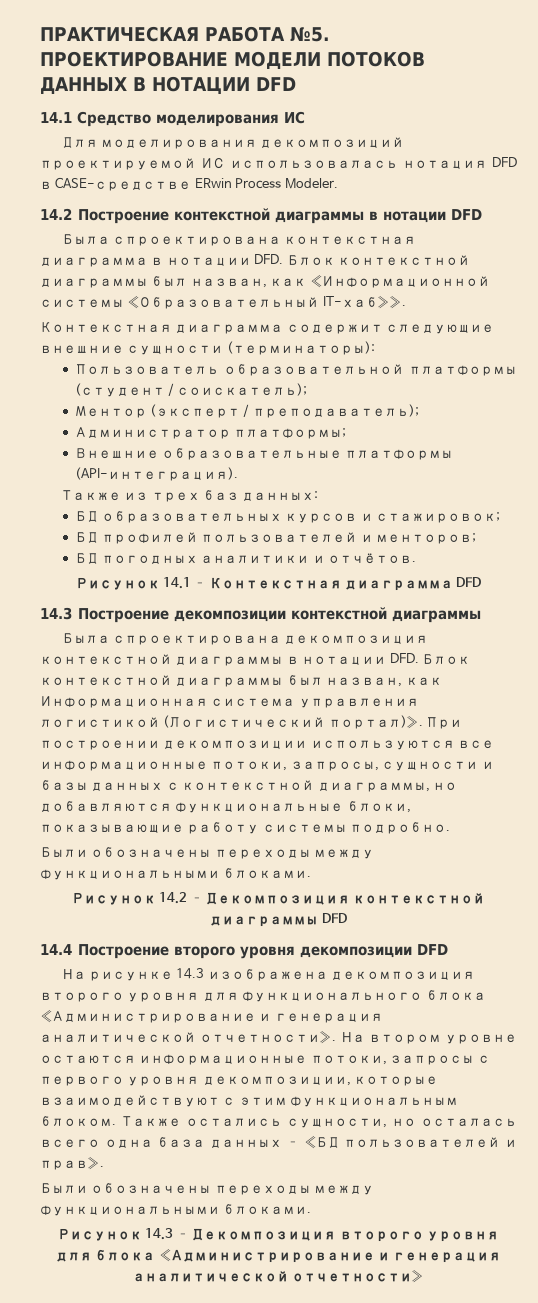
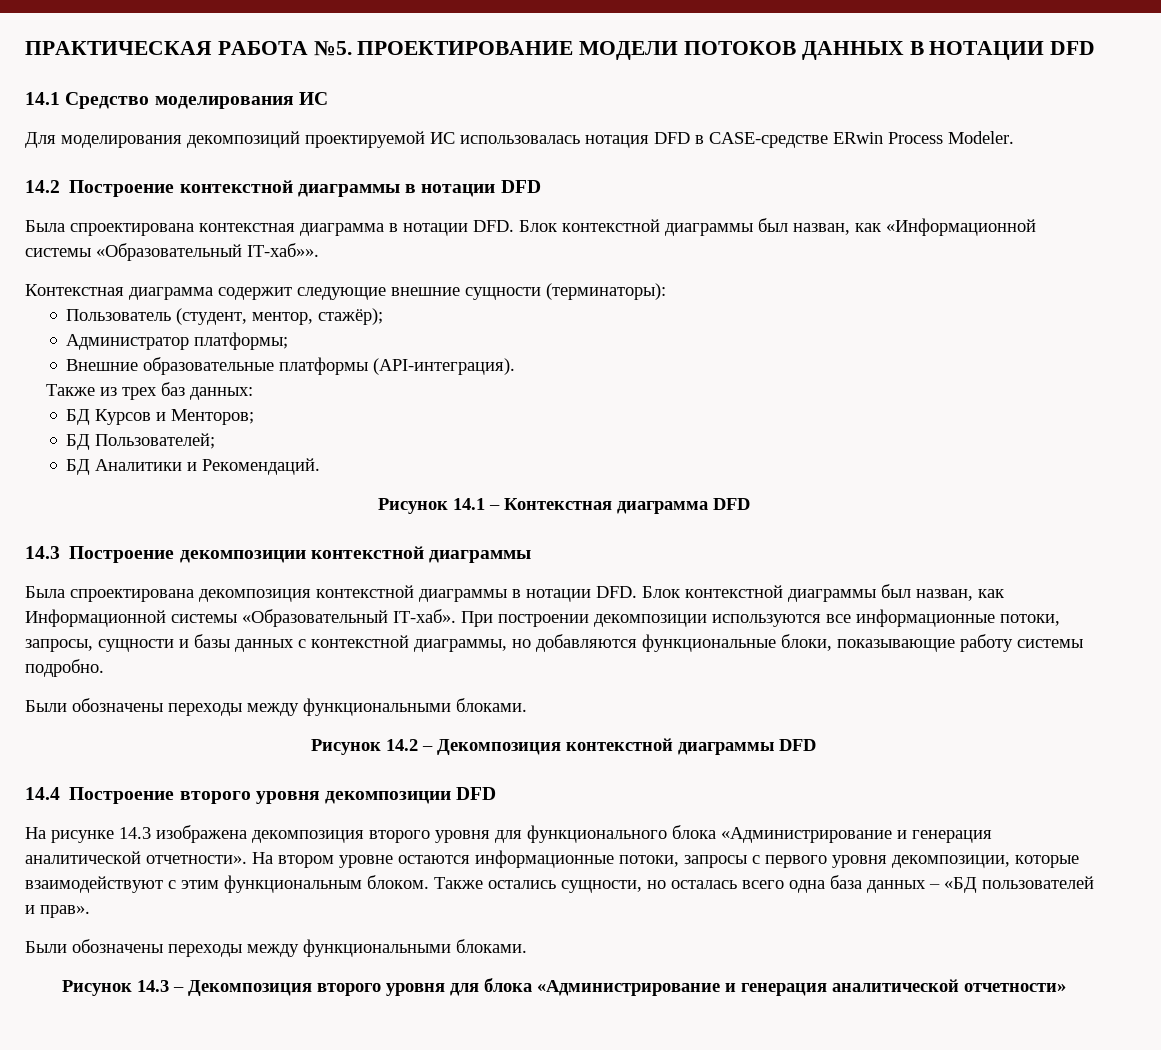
- Пользователь образовательной платформы (студент / соискатель);
- Ментор (эксперт / преподаватель);
+ Пользователь (студент, ментор, стажёр);
- БД образовательных курсов и стажировок;
- БД профилей пользователей и менторов;
- БД погодных аналитики и отчётов.
+ БД Курсов и Менторов;
+ БД Пользователей;
+ БД Аналитики и Рекомендаций.
- Была спроектирована декомпозиция контекстной диаграммы в нотации DFD. Блок контекстной диаграммы был назван, как Информационная система управления логистикой (Логистический портал)».
+ Была спроектирована декомпозиция контекстной диаграммы в нотации DFD. Блок контекстной диаграммы был назван, как Информационной системы «Образовательный IT-хаб».

